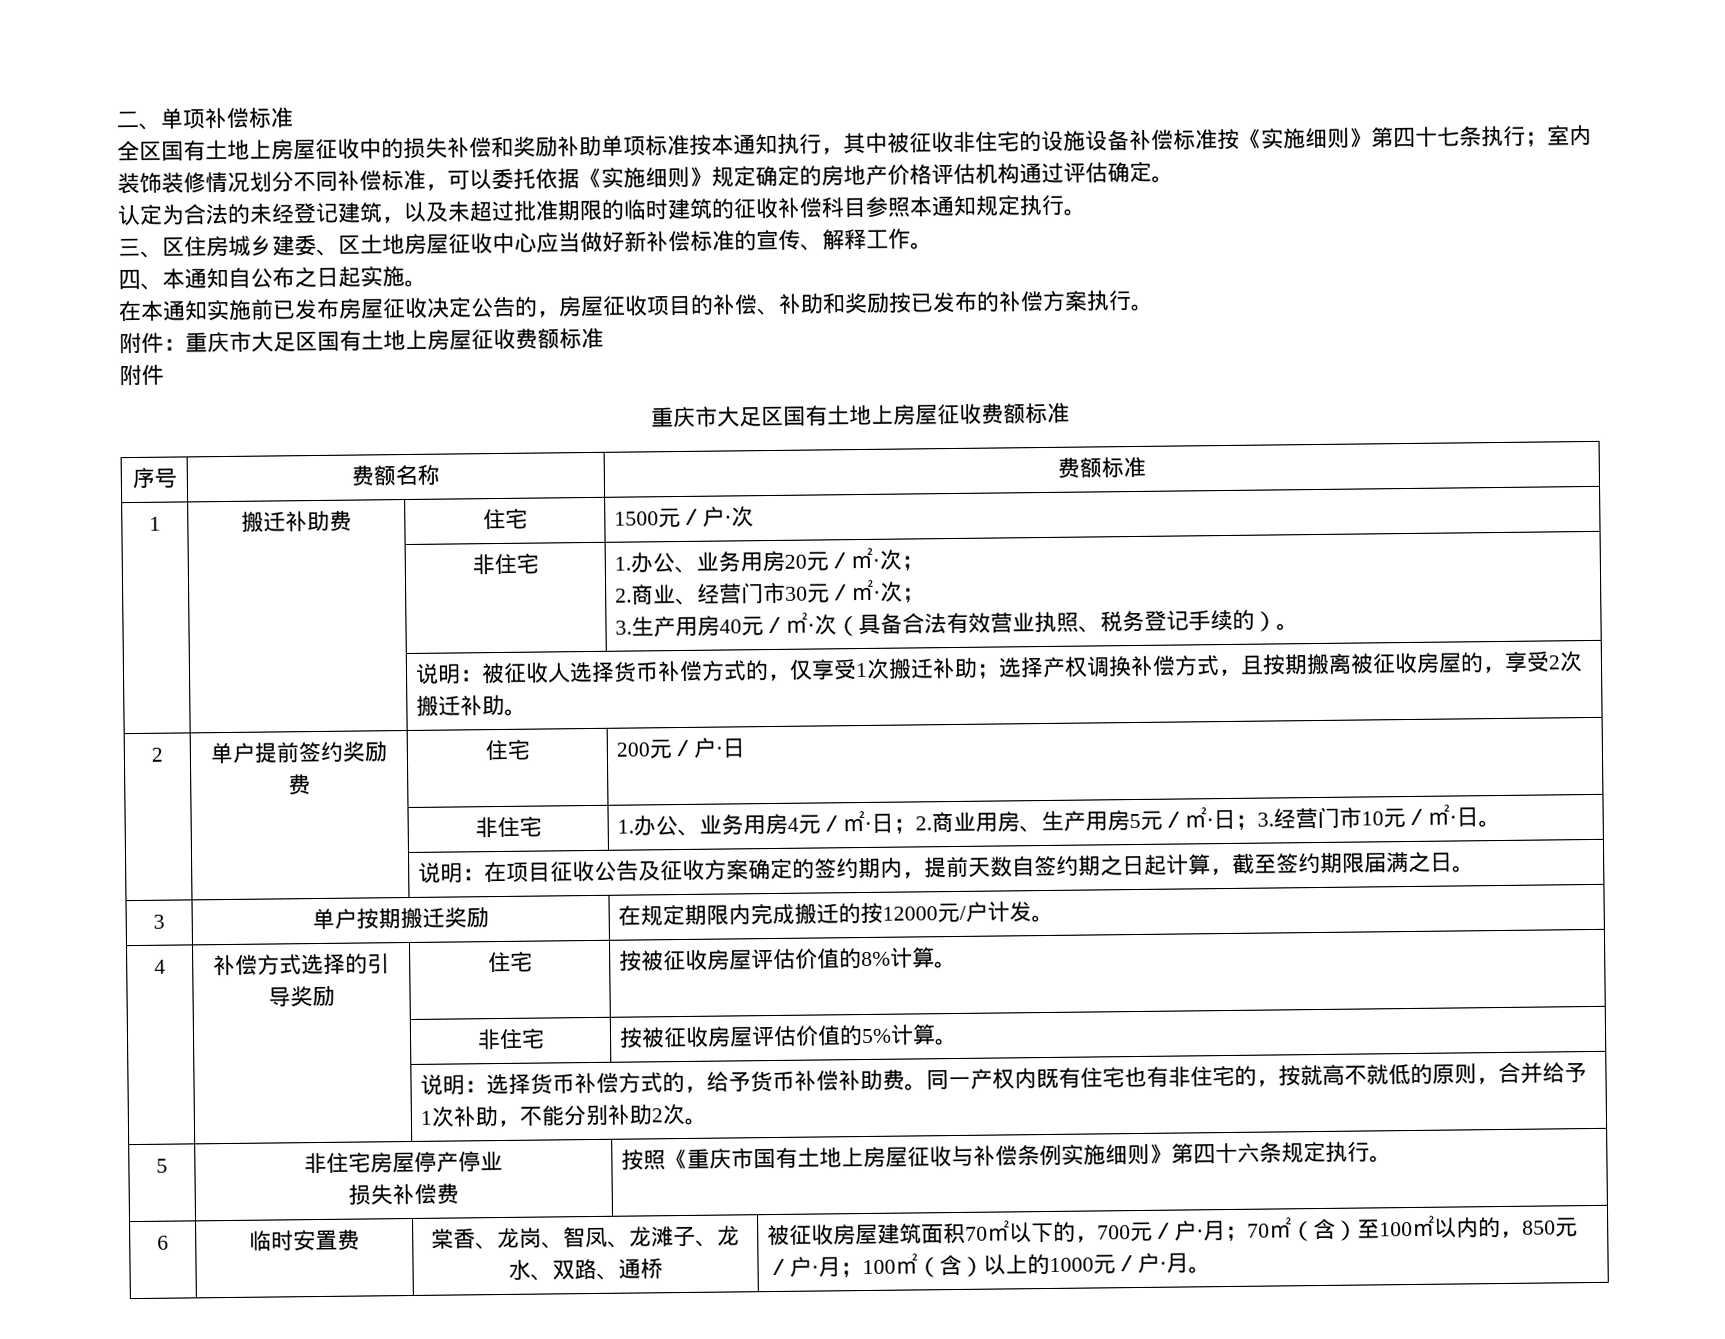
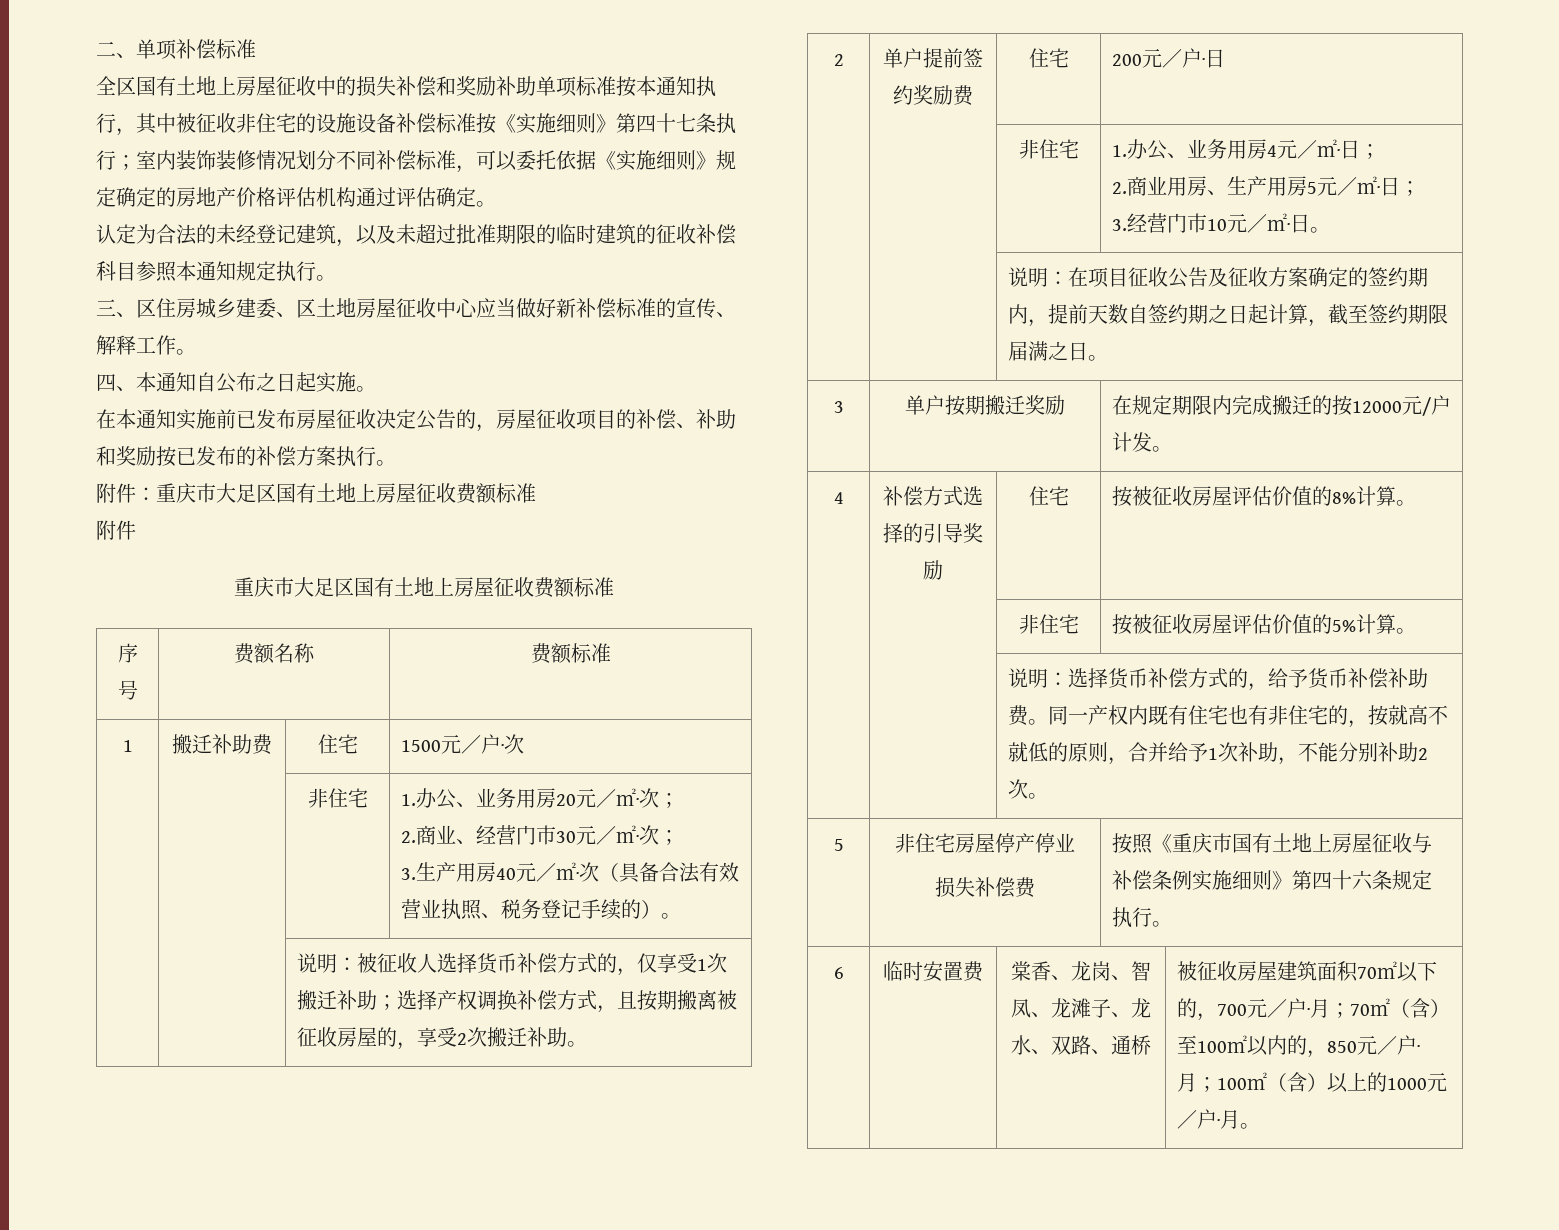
- | | 非住宅 | 1.办公、业务用房4元／㎡·日；2.商业用房、生产用房5元／㎡·日；3.经营门市10元／㎡·日。
+ | | 非住宅 | 1.办公、业务用房4元／㎡·日；
+ 2.商业用房、生产用房5元／㎡·日；
+ 3.经营门市10元／㎡·日。

